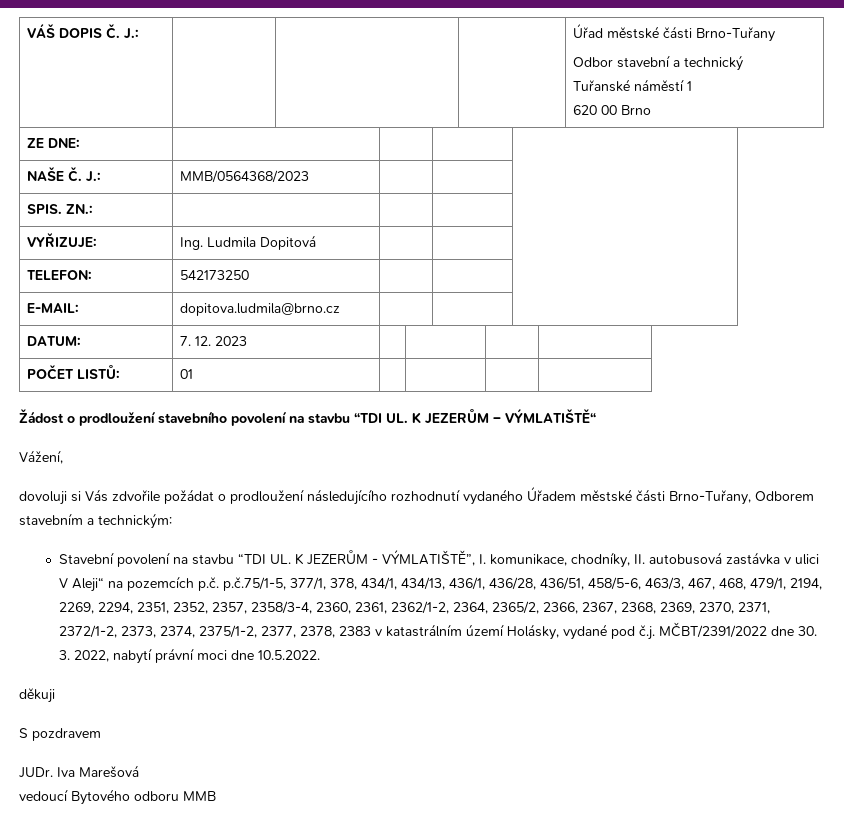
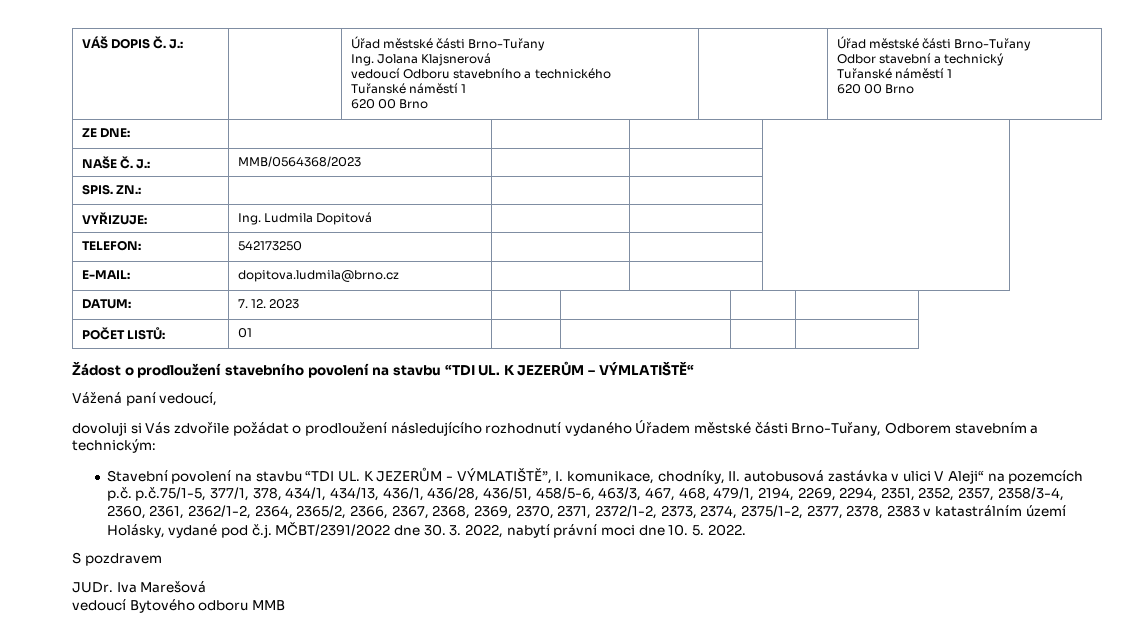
- VÁŠ DOPIS Č. J.: | | | | Úřad městské části Brno-Tuřany
+ VÁŠ DOPIS Č. J.: | | Úřad městské části Brno-Tuřany
+ Ing. Jolana Klajsnerová
+ vedoucí Odboru stavebního a technického
+ Tuřanské náměstí 1
+ 620 00 Brno | | Úřad městské části Brno-Tuřany
- Vážení,
+ Vážená paní vedoucí,
- Stavební povolení na stavbu “TDI UL. K JEZERŮM - VÝMLATIŠTĚ”, I. komunikace, chodníky, II. autobusová zastávka v ulici V Aleji“ na pozemcích p.č. p.č.75/1-5, 377/1, 378, 434/1, 434/13, 436/1, 436/28, 436/51, 458/5-6, 463/3, 467, 468, 479/1, 2194, 2269, 2294, 2351, 2352, 2357, 2358/3-4, 2360, 2361, 2362/1-2, 2364, 2365/2, 2366, 2367, 2368, 2369, 2370, 2371, 2372/1-2, 2373, 2374, 2375/1-2, 2377, 2378, 2383 v katastrálním území Holásky, vydané pod č.j. MČBT/2391/2022 dne 30. 3. 2022, nabytí právní moci dne 10.5.2022.
- děkuji
+ Stavební povolení na stavbu “TDI UL. K JEZERŮM - VÝMLATIŠTĚ”, I. komunikace, chodníky, II. autobusová zastávka v ulici V Aleji“ na pozemcích p.č. p.č.75/1-5, 377/1, 378, 434/1, 434/13, 436/1, 436/28, 436/51, 458/5-6, 463/3, 467, 468, 479/1, 2194, 2269, 2294, 2351, 2352, 2357, 2358/3-4, 2360, 2361, 2362/1-2, 2364, 2365/2, 2366, 2367, 2368, 2369, 2370, 2371, 2372/1-2, 2373, 2374, 2375/1-2, 2377, 2378, 2383 v katastrálním území Holásky, vydané pod č.j. MČBT/2391/2022 dne 30. 3. 2022, nabytí právní moci dne 10. 5. 2022.

